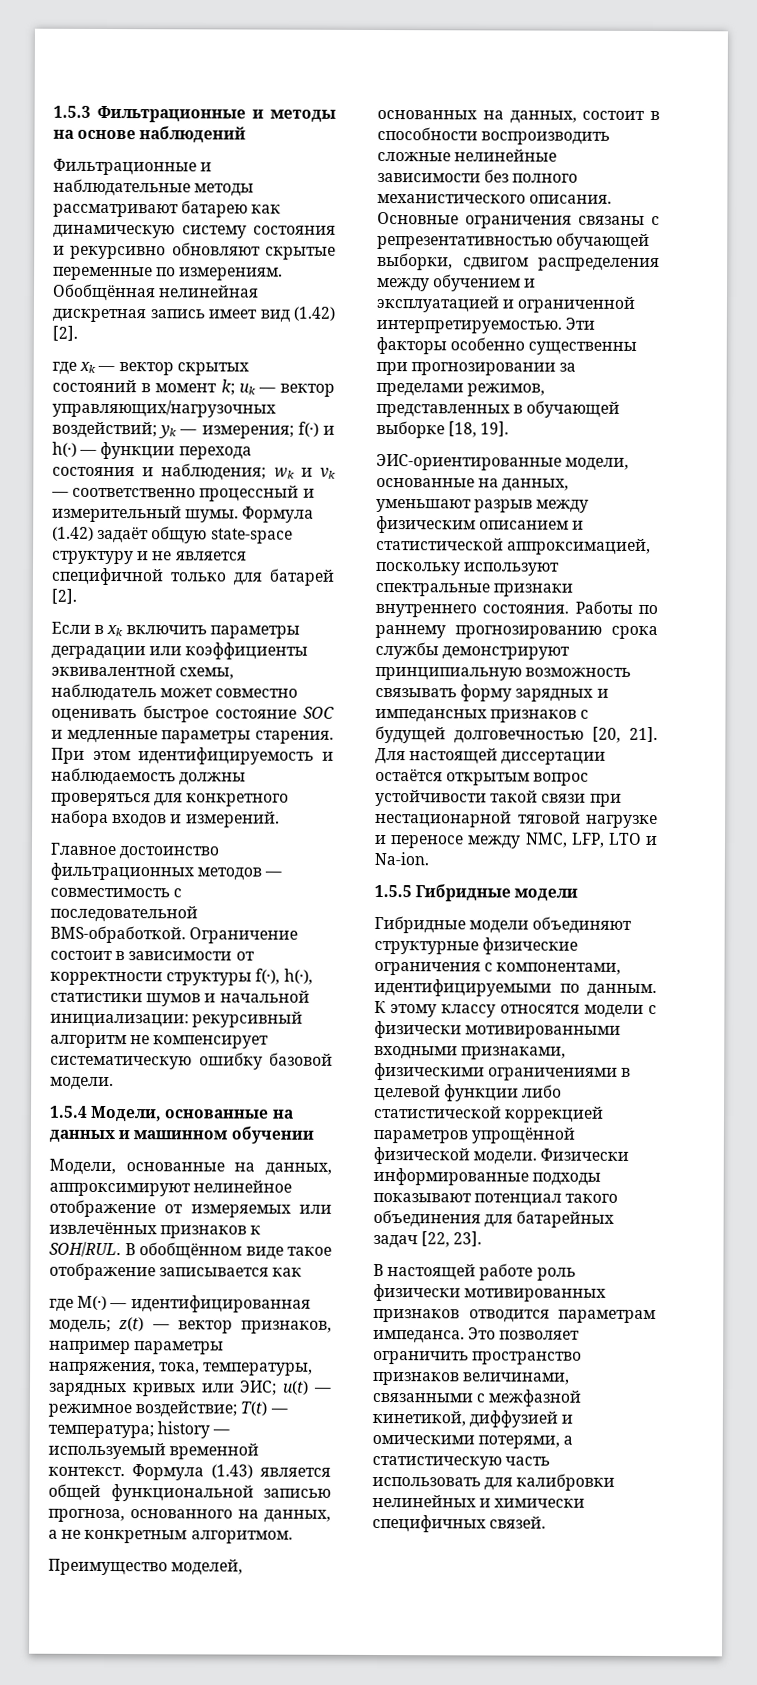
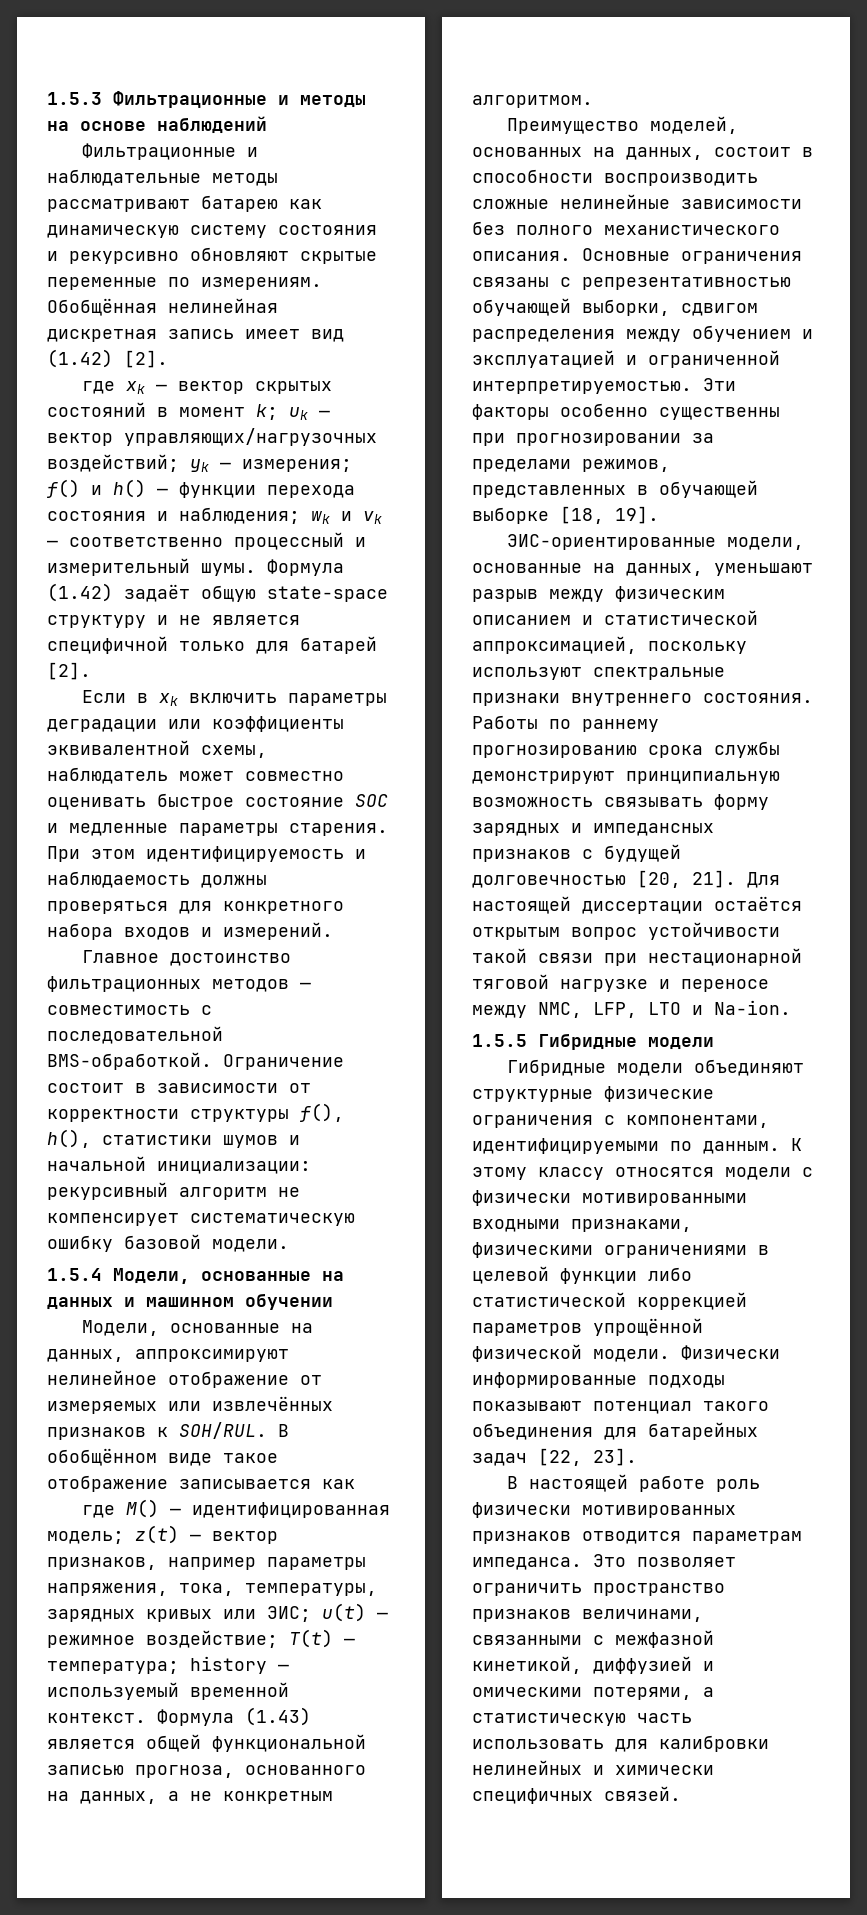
- где xk — вектор скрытых состояний в момент k; uk — вектор управляющих/нагрузочных воздействий; yk — измерения; f(·) и h(·) — функции перехода состояния и наблюдения; wk и vk — соответственно процессный и измерительный шумы.
+ где xk — вектор скрытых состояний в момент k; uk — вектор управляющих/нагрузочных воздействий; yk — измерения; f() и h() — функции перехода состояния и наблюдения; wk и vk — соответственно процессный и измерительный шумы.
- Ограничение состоит в зависимости от корректности структуры f(·), h(·), статистики шумов и начальной инициализации: рекурсивный алгоритм не компенсирует систематическую ошибку базовой модели.
+ Ограничение состоит в зависимости от корректности структуры f(), h(), статистики шумов и начальной инициализации: рекурсивный алгоритм не компенсирует систематическую ошибку базовой модели.
- где M(·) — идентифицированная модель; z(t) — вектор признаков, например параметры напряжения, тока, температуры, зарядных кривых или ЭИС; u(t) — режимное воздействие; T(t) — температура; history — используемый временной контекст.
+ где M() — идентифицированная модель; z(t) — вектор признаков, например параметры напряжения, тока, температуры, зарядных кривых или ЭИС; u(t) — режимное воздействие; T(t) — температура; history — используемый временной контекст.

